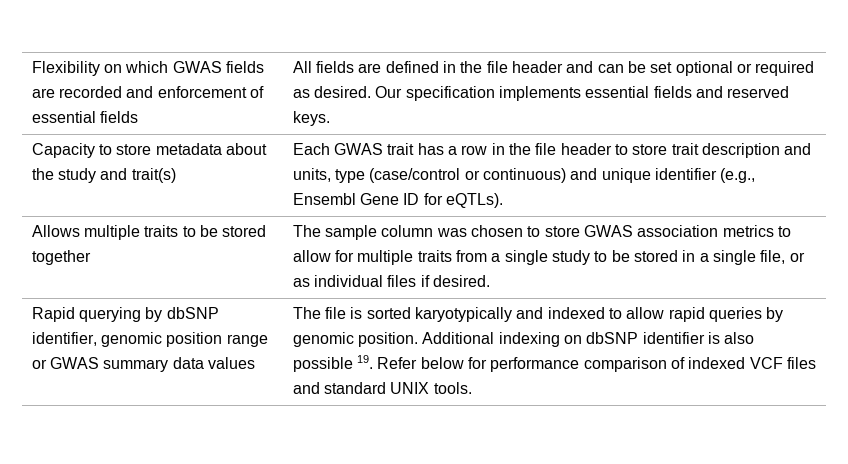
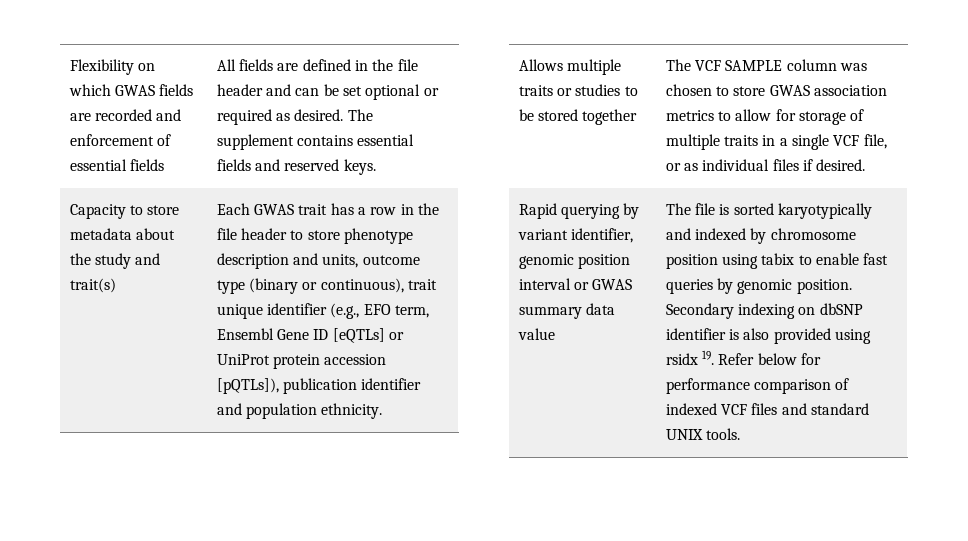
- Flexibility on which GWAS fields are recorded and enforcement of essential fields | All fields are defined in the file header and can be set optional or required as desired. Our specification implements essential fields and reserved keys.
+ Flexibility on which GWAS fields are recorded and enforcement of essential fields | All fields are defined in the file header and can be set optional or required as desired. The supplement contains essential fields and reserved keys.
- Each GWAS trait has a row in the file header to store trait description and units, type (case/control or continuous) and unique identifier (e.g., Ensembl Gene ID for eQTLs).
+ Each GWAS trait has a row in the file header to store phenotype description and units, outcome type (binary or continuous), trait unique identifier (e.g., EFO term, Ensembl Gene ID [eQTLs] or UniProt protein accession [pQTLs]), publication identifier and population ethnicity.
- Allows multiple traits to be stored together | The sample column was chosen to store GWAS association metrics to allow for multiple traits from a single study to be stored in a single file, or as individual files if desired.
+ Allows multiple traits or studies to be stored together | The VCF SAMPLE column was chosen to store GWAS association metrics to allow for storage of multiple traits in a single VCF file, or as individual files if desired.
- Rapid querying by dbSNP identifier, genomic position range or GWAS summary data values
+ Rapid querying by variant identifier, genomic position interval or GWAS summary data value
- The file is sorted karyotypically and indexed to allow rapid queries by genomic position.
+ The file is sorted karyotypically and indexed by chromosome position using tabix to enable fast queries by genomic position.
- Additional indexing on dbSNP identifier is also possible 19. Refer below for performance comparison of indexed VCF files and standard UNIX tools.
+ Secondary indexing on dbSNP identifier is also provided using rsidx 19. Refer below for performance comparison of indexed VCF files and standard UNIX tools.

